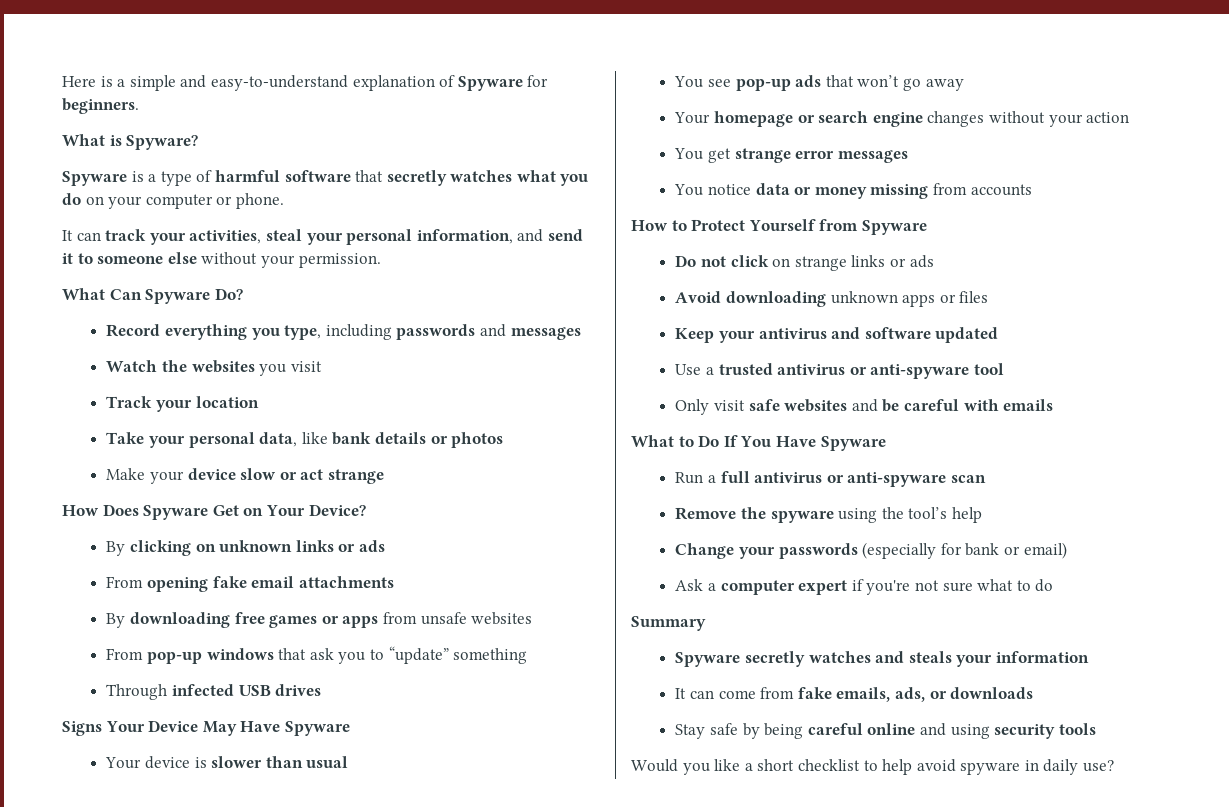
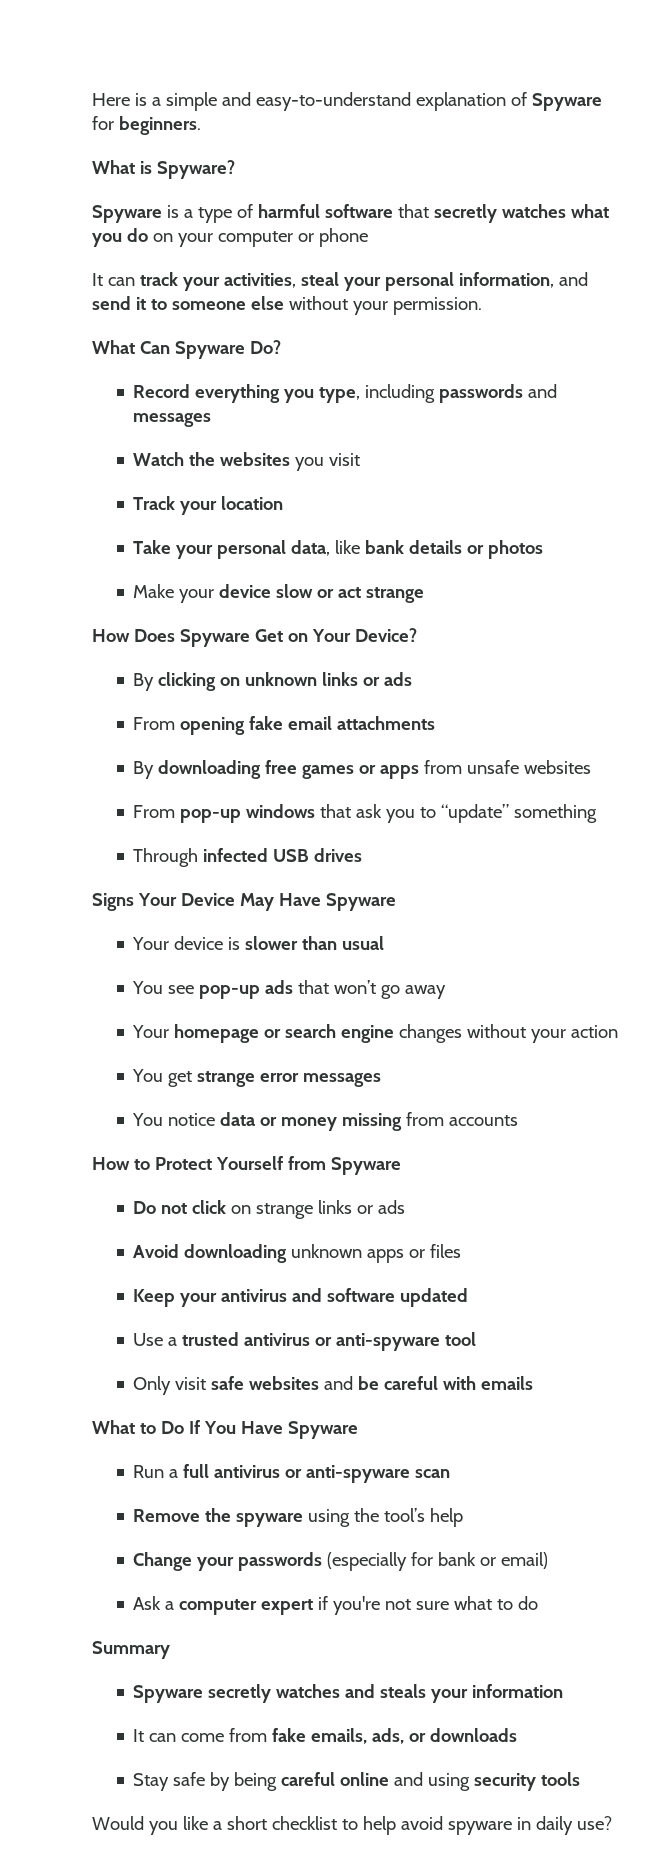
- Spyware is a type of harmful software that secretly watches what you do on your computer or phone.
+ Spyware is a type of harmful software that secretly watches what you do on your computer or phone

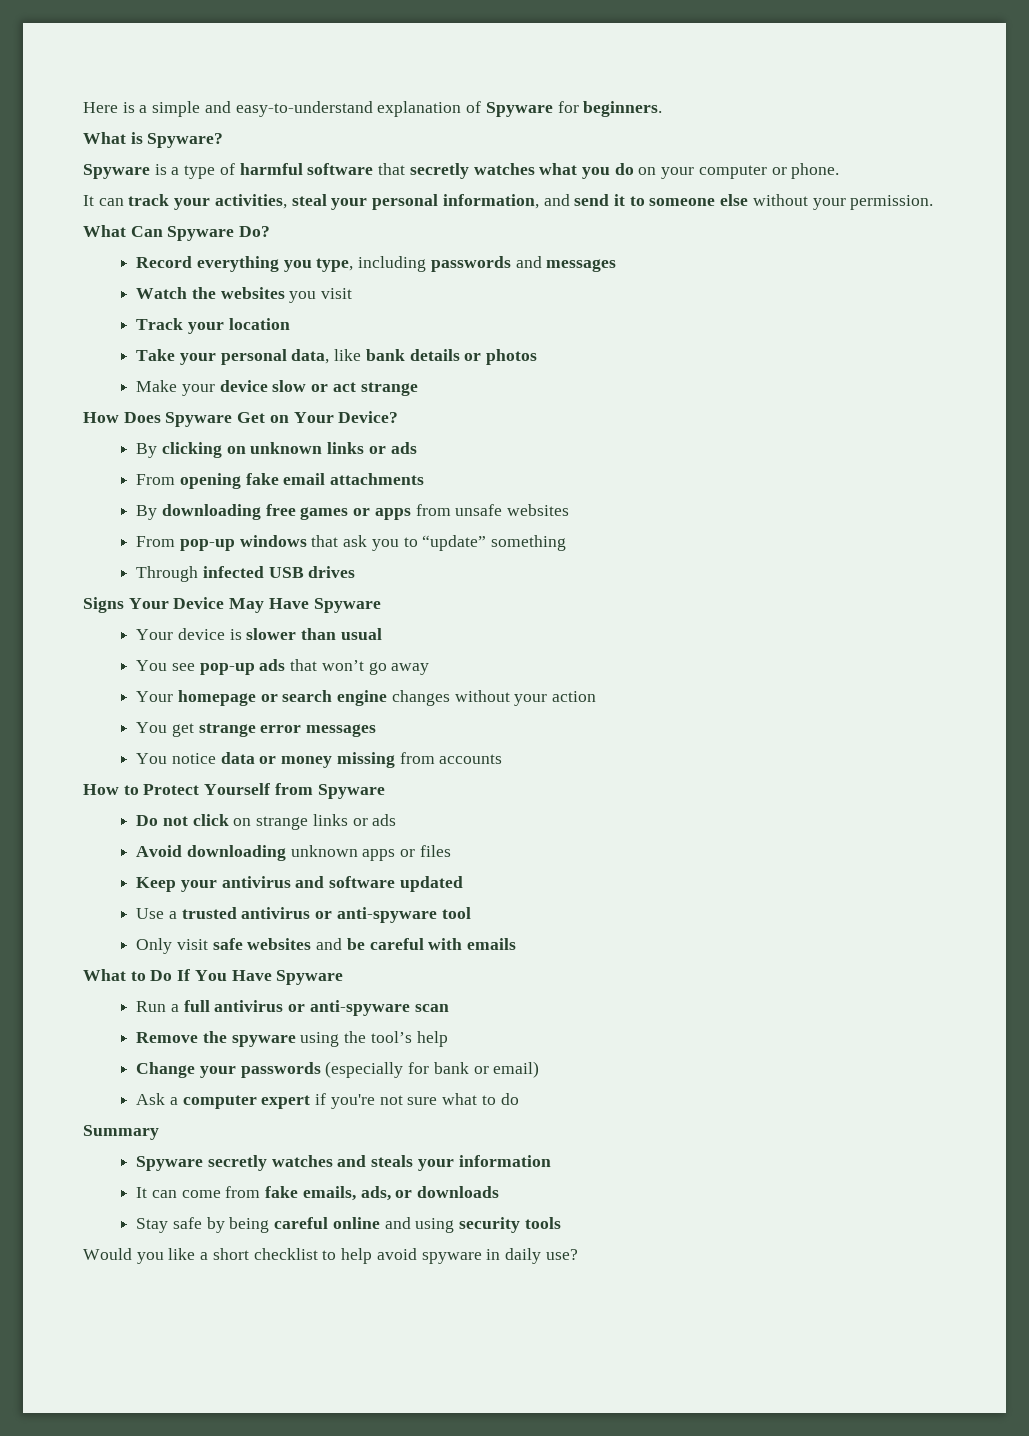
- Spyware is a type of harmful software that secretly watches what you do on your computer or phone
+ Spyware is a type of harmful software that secretly watches what you do on your computer or phone.

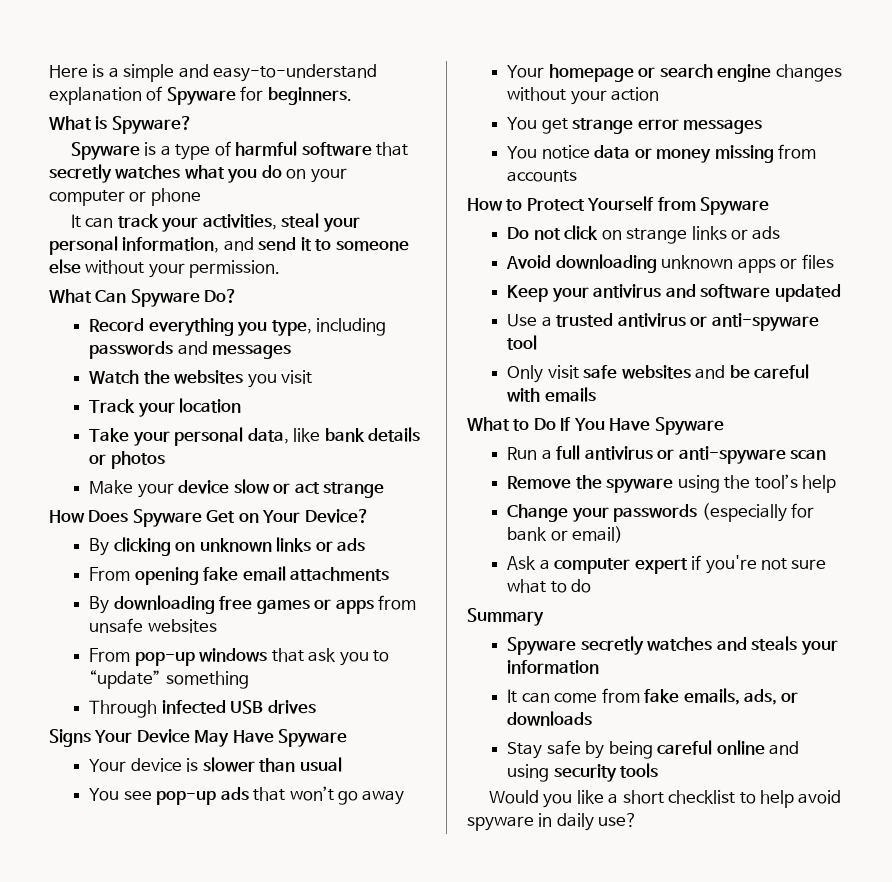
- Spyware is a type of harmful software that secretly watches what you do on your computer or phone.
+ Spyware is a type of harmful software that secretly watches what you do on your computer or phone

